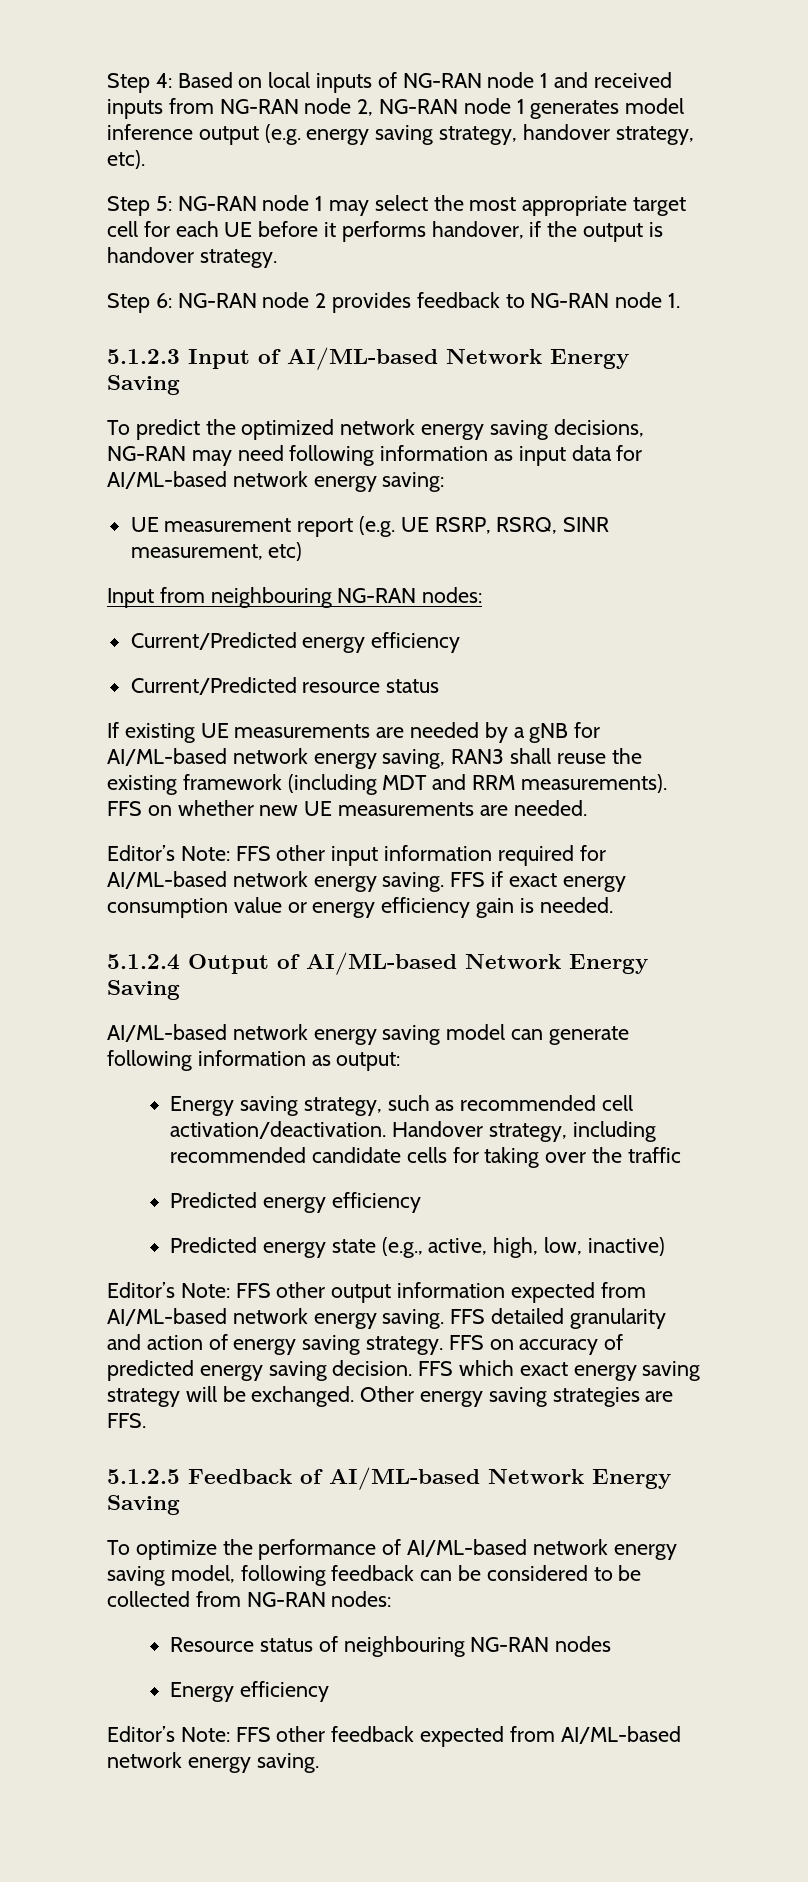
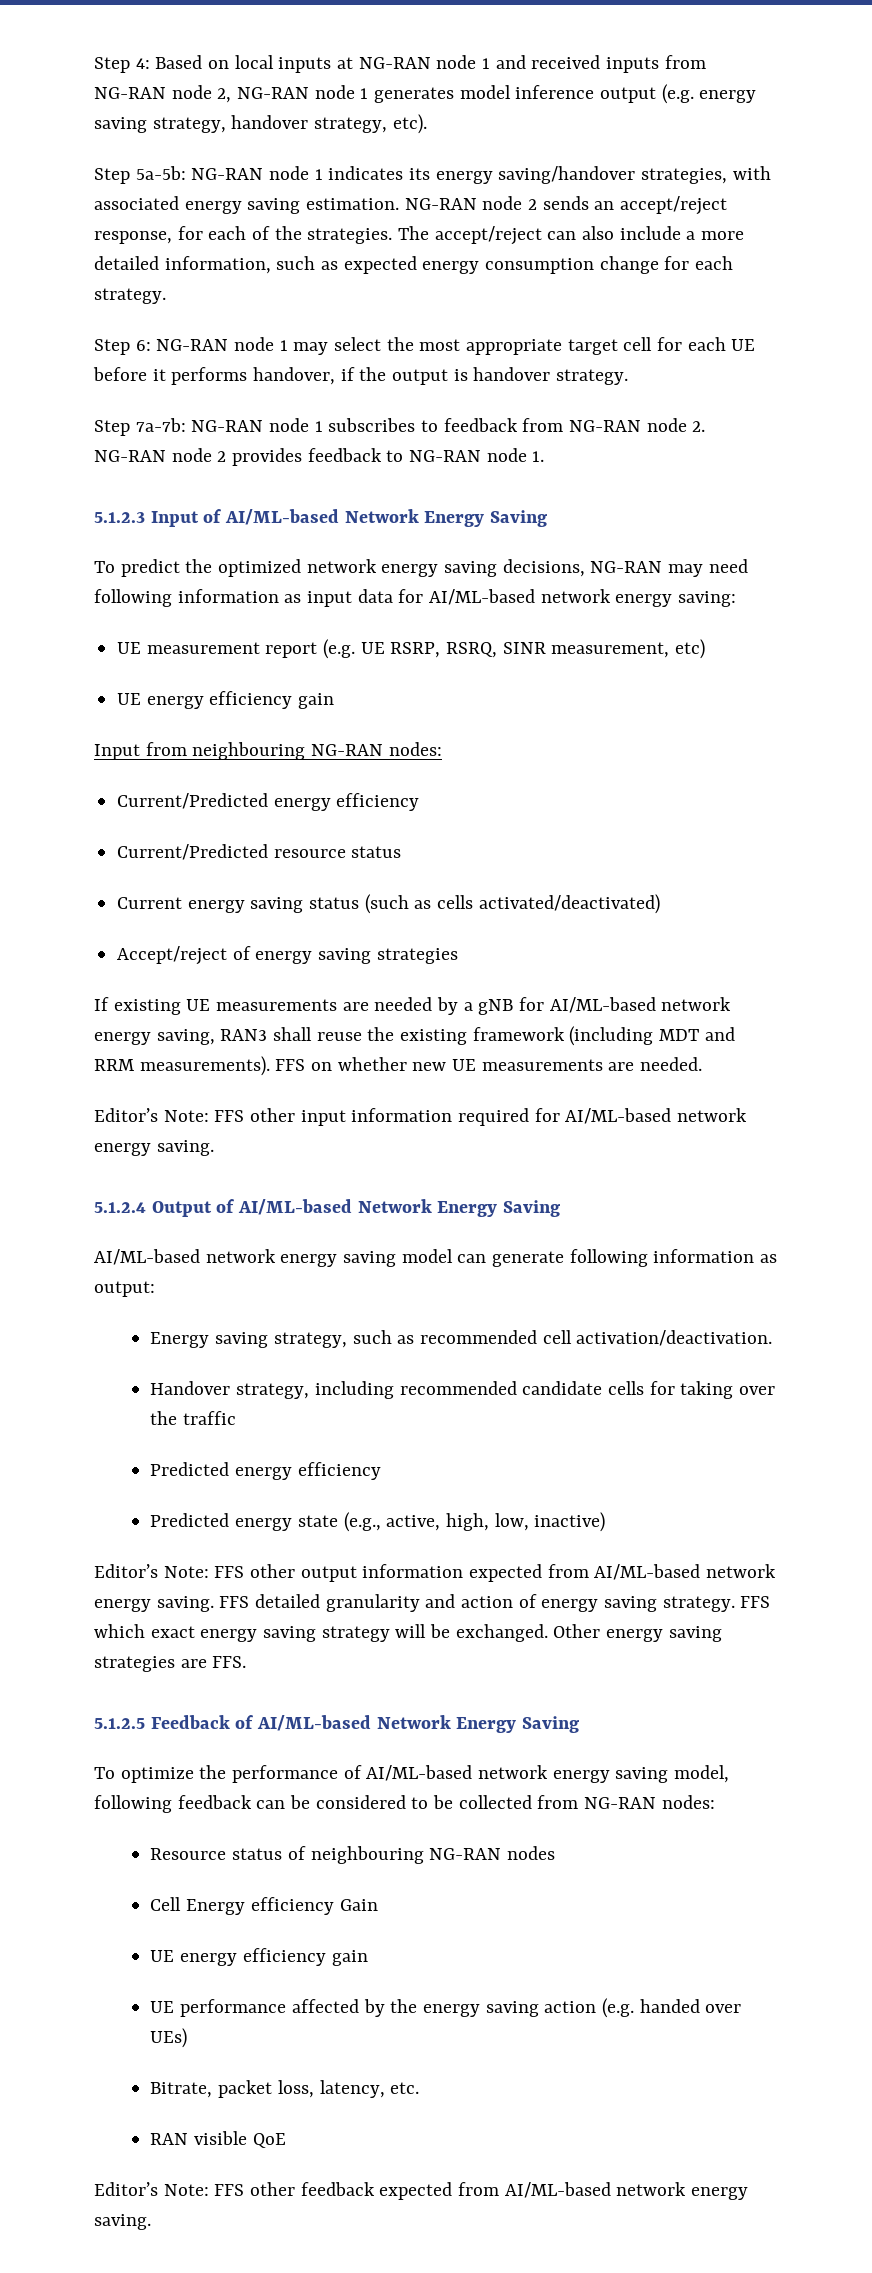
- Step 4: Based on local inputs of NG-RAN node 1 and received inputs from NG-RAN node 2, NG-RAN node 1 generates model inference output (e.g. energy saving strategy, handover strategy, etc).
+ Step 4: Based on local inputs at NG-RAN node 1 and received inputs from NG-RAN node 2, NG-RAN node 1 generates model inference output (e.g. energy saving strategy, handover strategy, etc).
- Step 5: NG-RAN node 1 may select the most appropriate target cell for each UE before it performs handover, if the output is handover strategy.
+ Step 5a-5b: NG-RAN node 1 indicates its energy saving/handover strategies, with associated energy saving estimation. NG-RAN node 2 sends an accept/reject response, for each of the strategies. The accept/reject can also include a more detailed information, such as expected energy consumption change for each strategy.
+ Step 6: NG-RAN node 1 may select the most appropriate target cell for each UE before it performs handover, if the output is handover strategy.
- Step 6: NG-RAN node 2 provides feedback to NG-RAN node 1.
+ Step 7a-7b: NG-RAN node 1 subscribes to feedback from NG-RAN node 2. NG-RAN node 2 provides feedback to NG-RAN node 1.
  UE measurement report (e.g. UE RSRP, RSRQ, SINR measurement, etc)
+ UE energy efficiency gain
+ Current energy saving status (such as cells activated/deactivated)
+ Accept/reject of energy saving strategies
- FFS if exact energy consumption value or energy efficiency gain is needed.
- Energy saving strategy, such as recommended cell activation/deactivation. Handover strategy, including recommended candidate cells for taking over the traffic
+ Energy saving strategy, such as recommended cell activation/deactivation.
+ Handover strategy, including recommended candidate cells for taking over the traffic
- FFS on accuracy of predicted energy saving decision. FFS which exact energy saving strategy will be exchanged.
+ FFS which exact energy saving strategy will be exchanged.
- Energy efficiency
+ Cell Energy efficiency Gain
+ UE energy efficiency gain
+ UE performance affected by the energy saving action (e.g. handed over UEs)
+ Bitrate, packet loss, latency, etc.
+ RAN visible QoE

